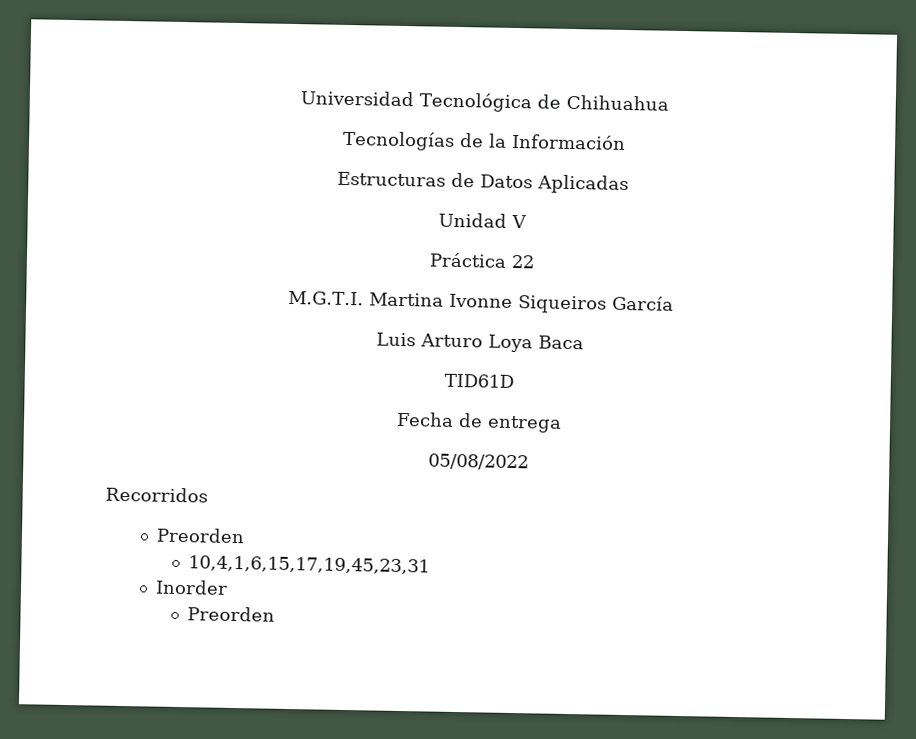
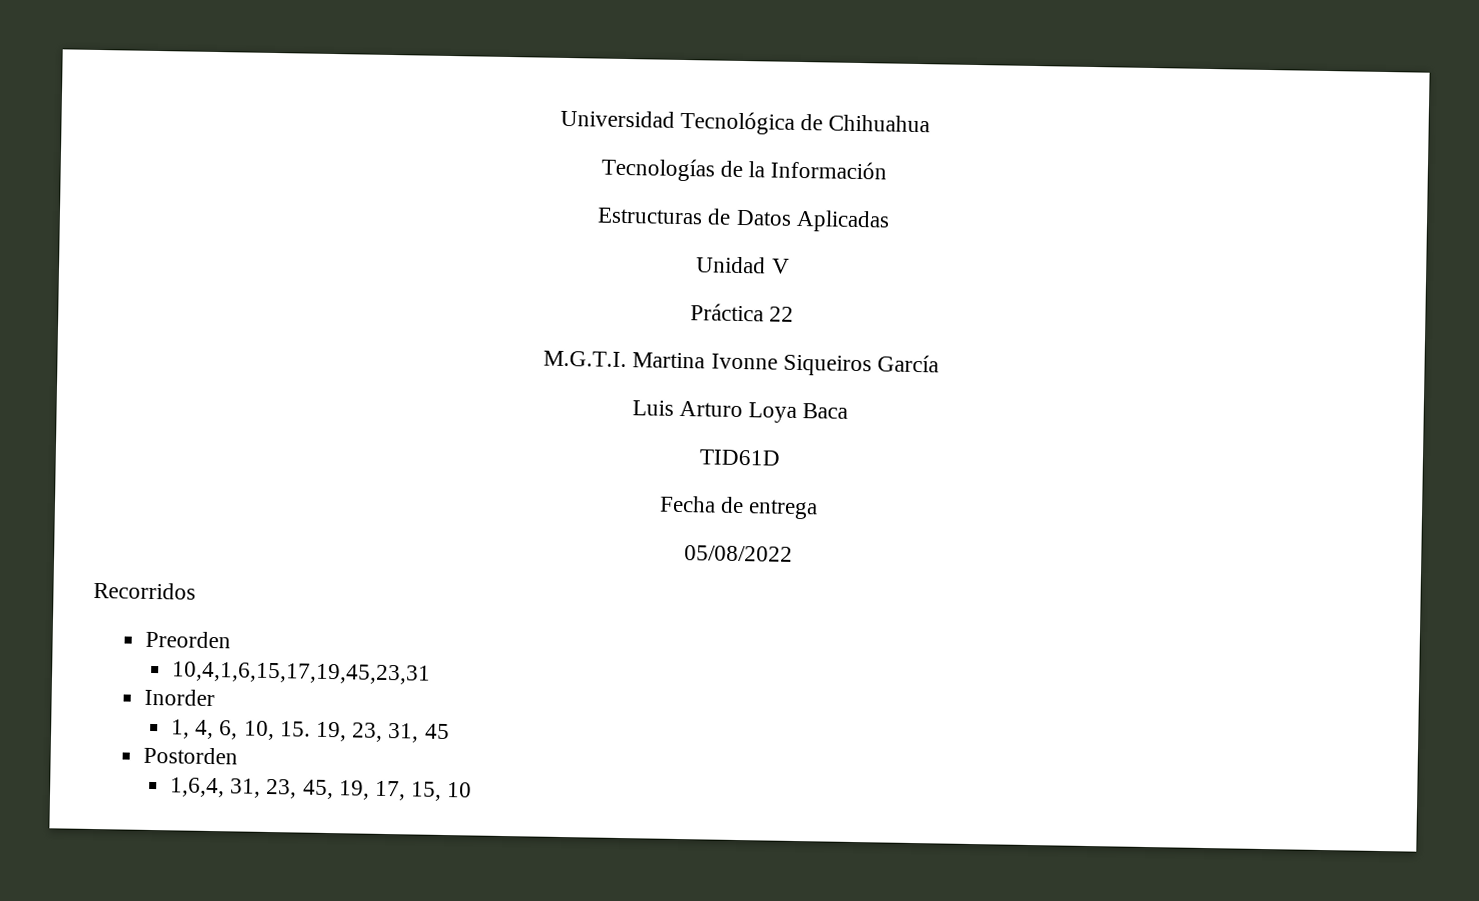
  Inorder
- Preorden
+ 1, 4, 6, 10, 15. 19, 23, 31, 45
+ Postorden
+ 1,6,4, 31, 23, 45, 19, 17, 15, 10

